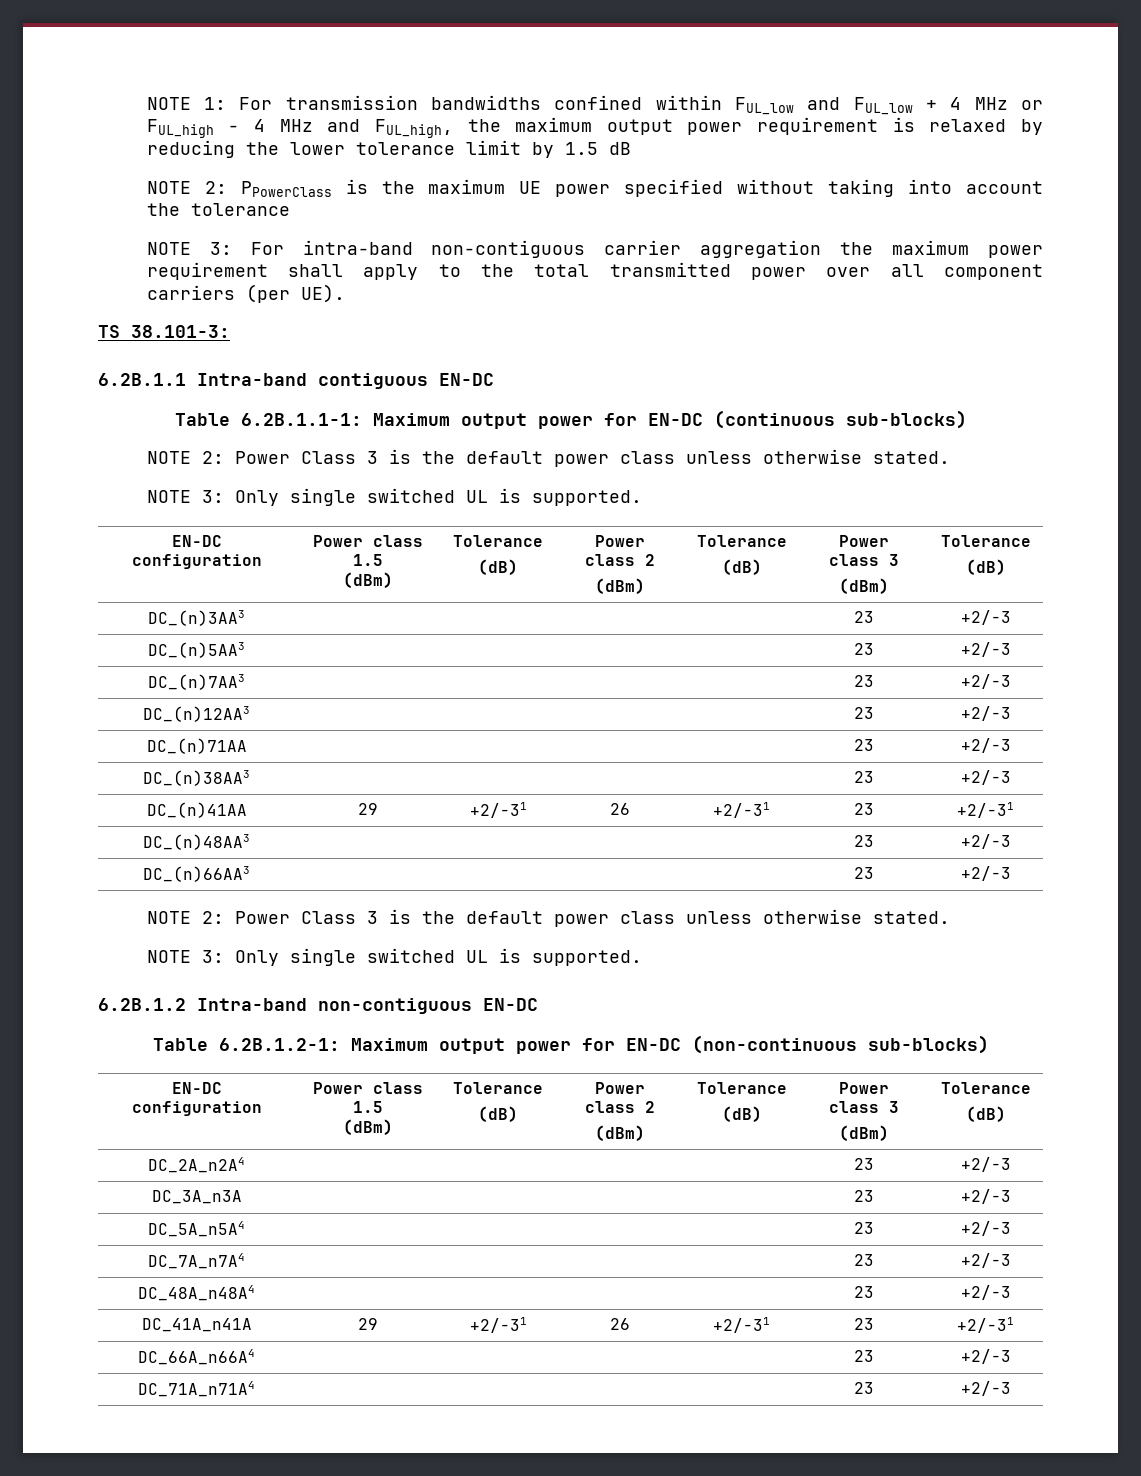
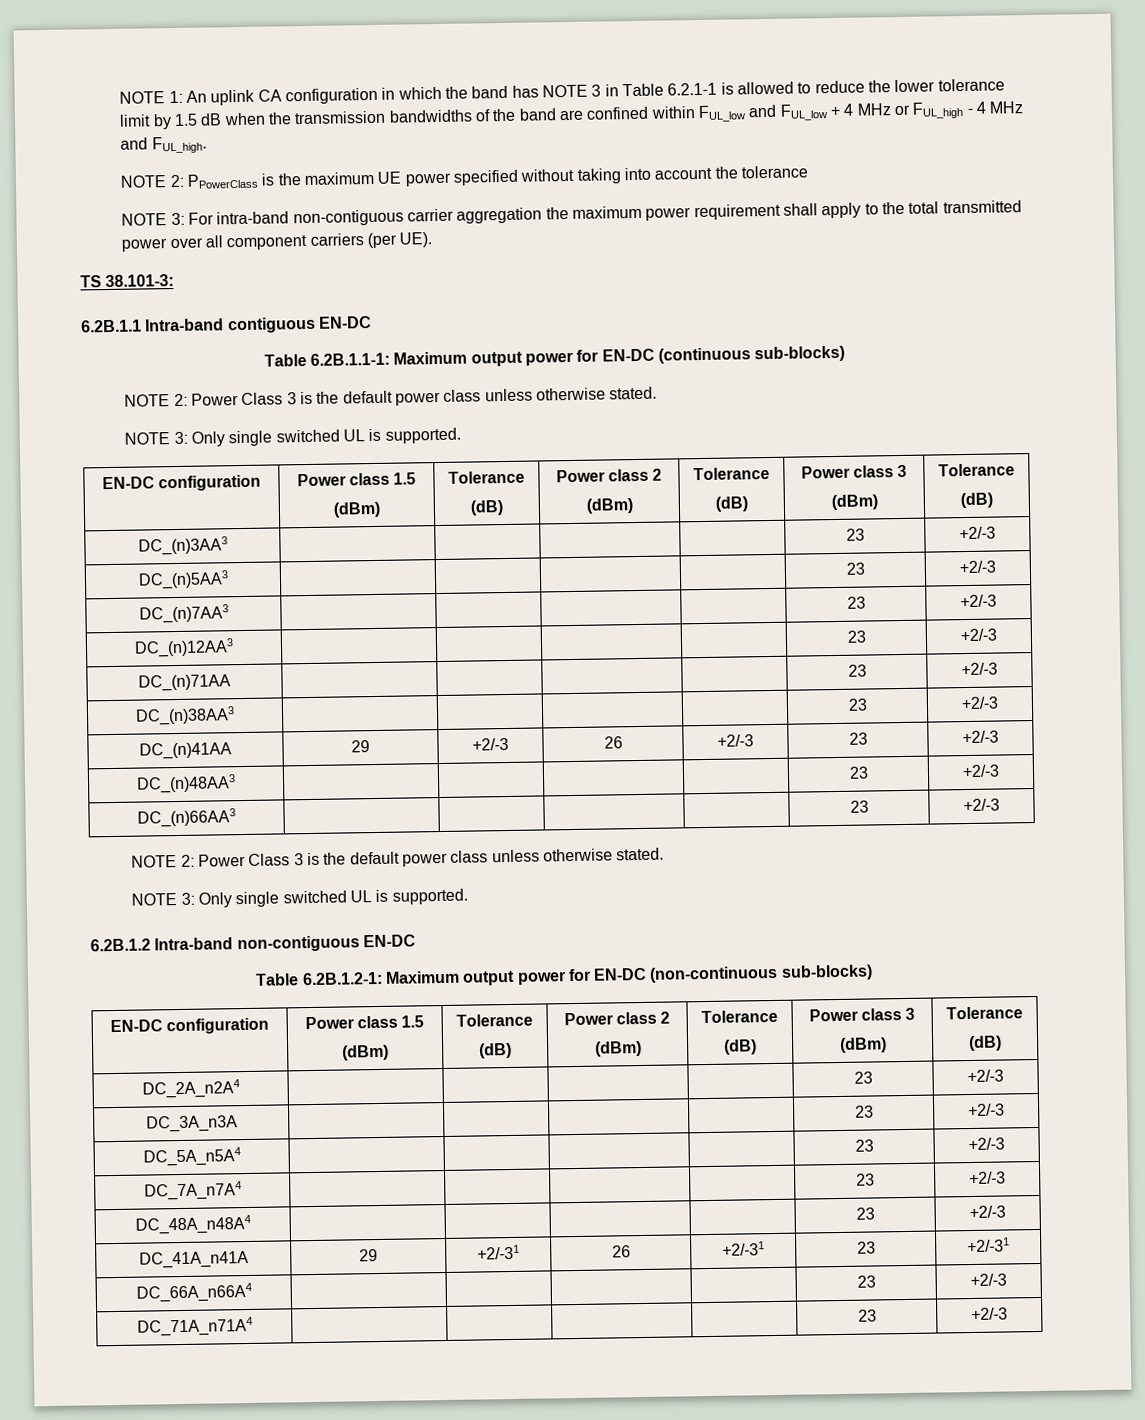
- NOTE 1: For transmission bandwidths confined within FUL_low and FUL_low + 4 MHz or FUL_high - 4 MHz and FUL_high, the maximum output power requirement is relaxed by reducing the lower tolerance limit by 1.5 dB
+ NOTE 1: An uplink CA configuration in which the band has NOTE 3 in Table 6.2.1-1 is allowed to reduce the lower tolerance limit by 1.5 dB when the transmission bandwidths of the band are confined within FUL_low and FUL_low + 4 MHz or FUL_high - 4 MHz and FUL_high.
- DC_(n)41AA | 29 | +2/-31 | 26 | +2/-31 | 23 | +2/-31
+ DC_(n)41AA | 29 | +2/-3 | 26 | +2/-3 | 23 | +2/-3

